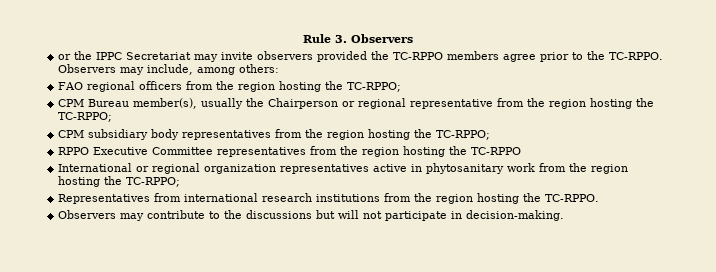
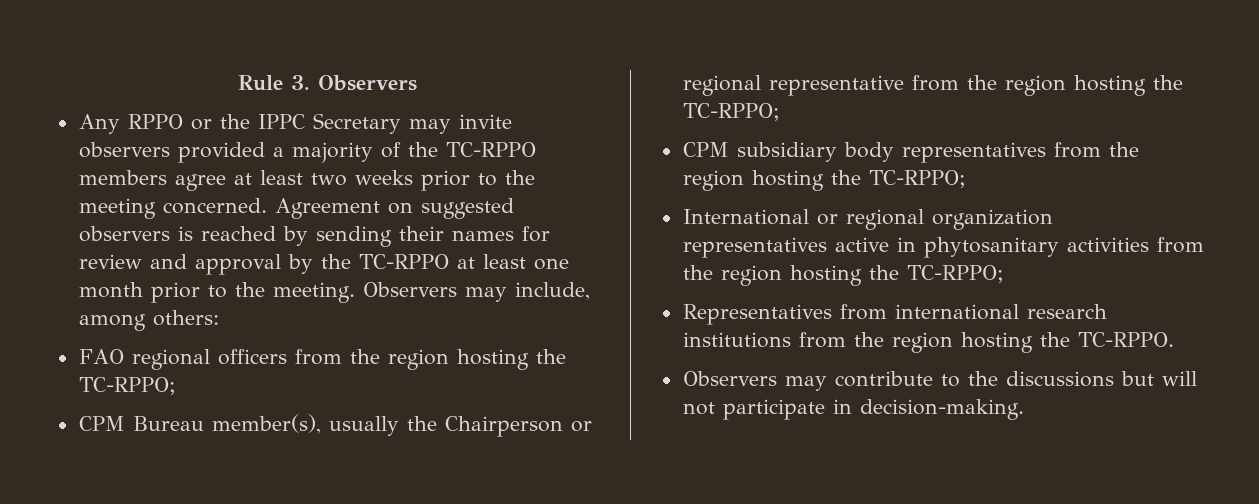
- or the IPPC Secretariat may invite observers provided the TC-RPPO members agree prior to the TC-RPPO.
+ Any RPPO or the IPPC Secretary may invite observers provided a majority of the TC-RPPO members agree at least two weeks prior to the meeting concerned. Agreement on suggested observers is reached by sending their names for review and approval by the TC-RPPO at least one month prior to the meeting.
- RPPO Executive Committee representatives from the region hosting the TC-RPPO
- International or regional organization representatives active in phytosanitary work from the region hosting the TC-RPPO;
+ International or regional organization representatives active in phytosanitary activities from the region hosting the TC-RPPO;

